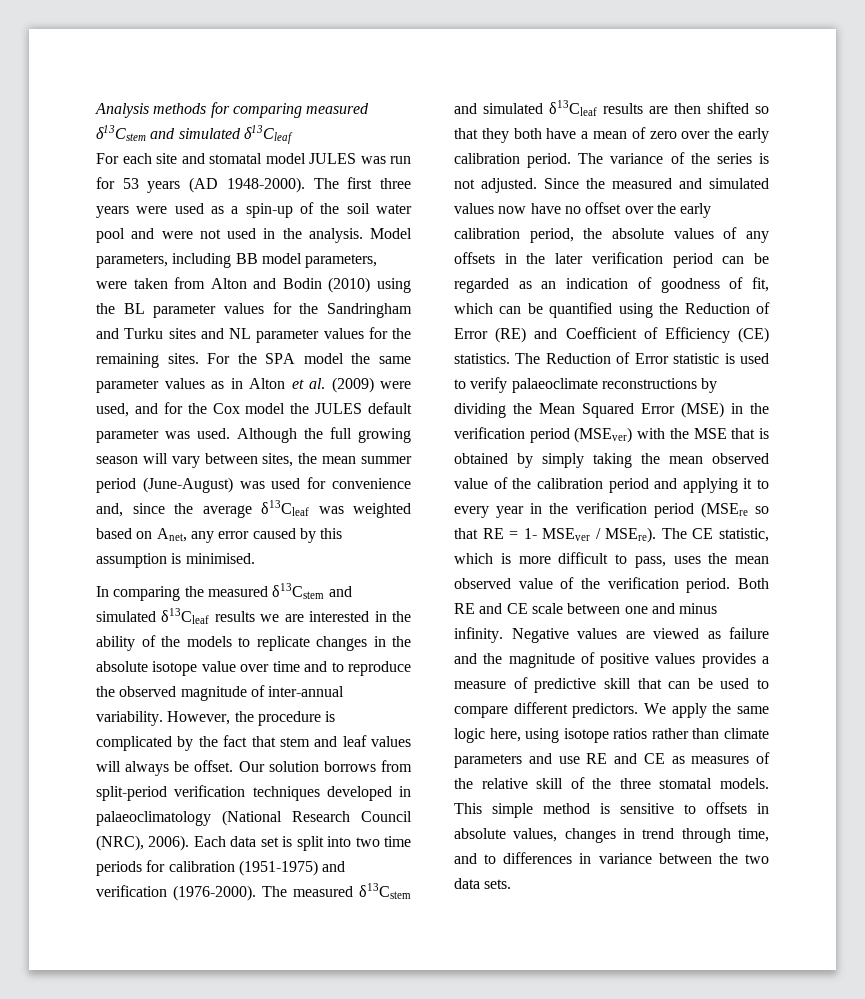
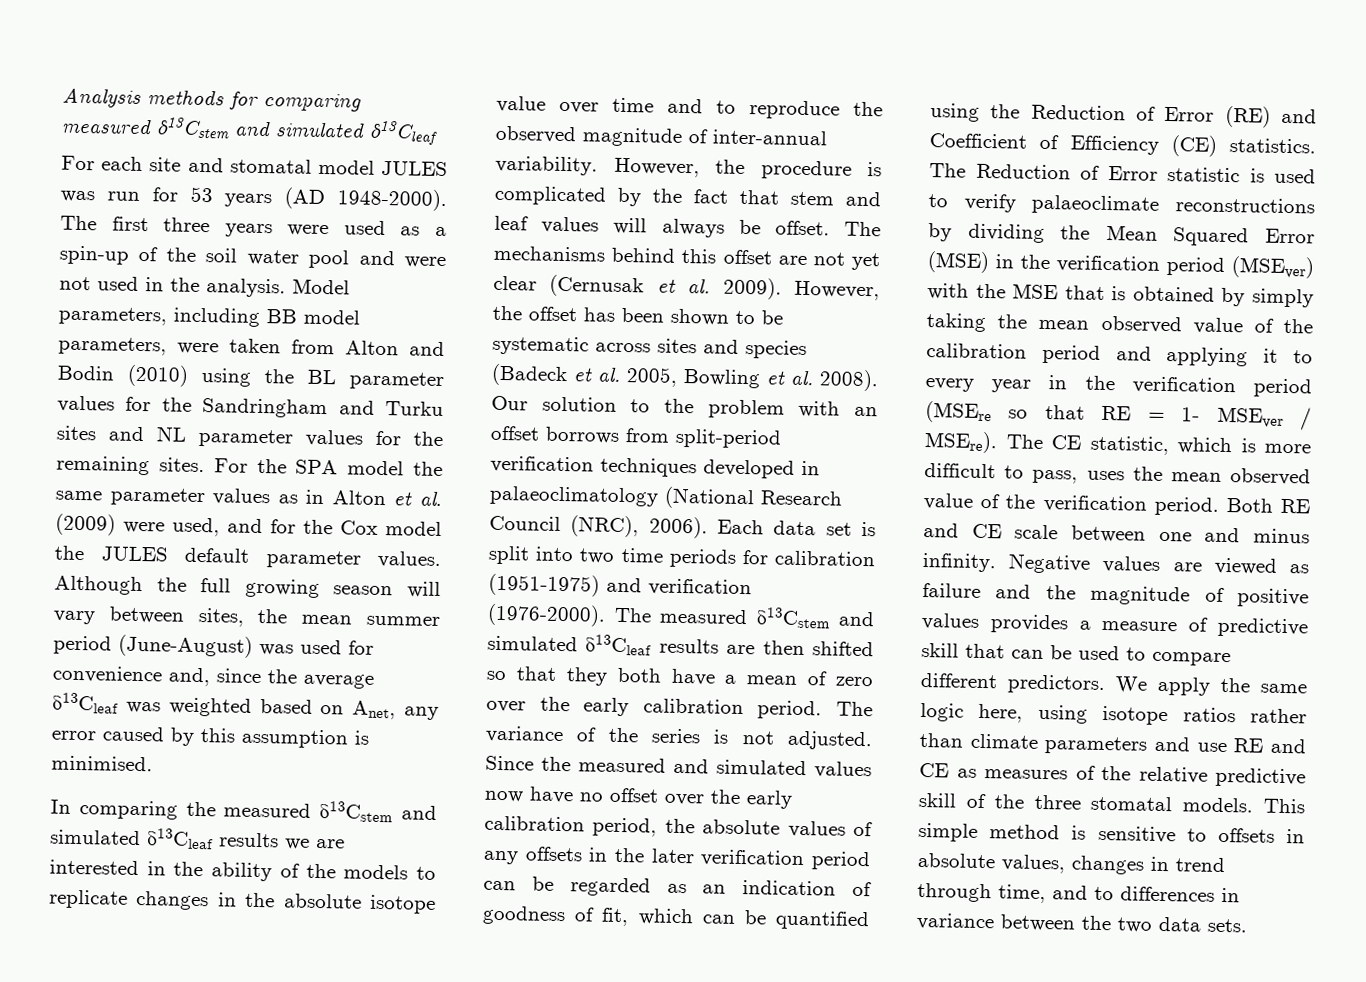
- For the SPA model the same parameter values as in Alton et al. (2009) were used, and for the Cox model the JULES default parameter was used.
+ For the SPA model the same parameter values as in Alton et al. (2009) were used, and for the Cox model the JULES default parameter values.
- Our solution borrows from split-period verification techniques developed in palaeoclimatology (National Research Council (NRC), 2006).
+ The mechanisms behind this offset are not yet clear (Cernusak et al. 2009). However, the offset has been shown to be systematic across sites and species (Badeck et al. 2005, Bowling et al. 2008). Our solution to the problem with an offset borrows from split-period verification techniques developed in palaeoclimatology (National Research Council (NRC), 2006).
- We apply the same logic here, using isotope ratios rather than climate parameters and use RE and CE as measures of the relative skill of the three stomatal models.
+ We apply the same logic here, using isotope ratios rather than climate parameters and use RE and CE as measures of the relative predictive skill of the three stomatal models.

